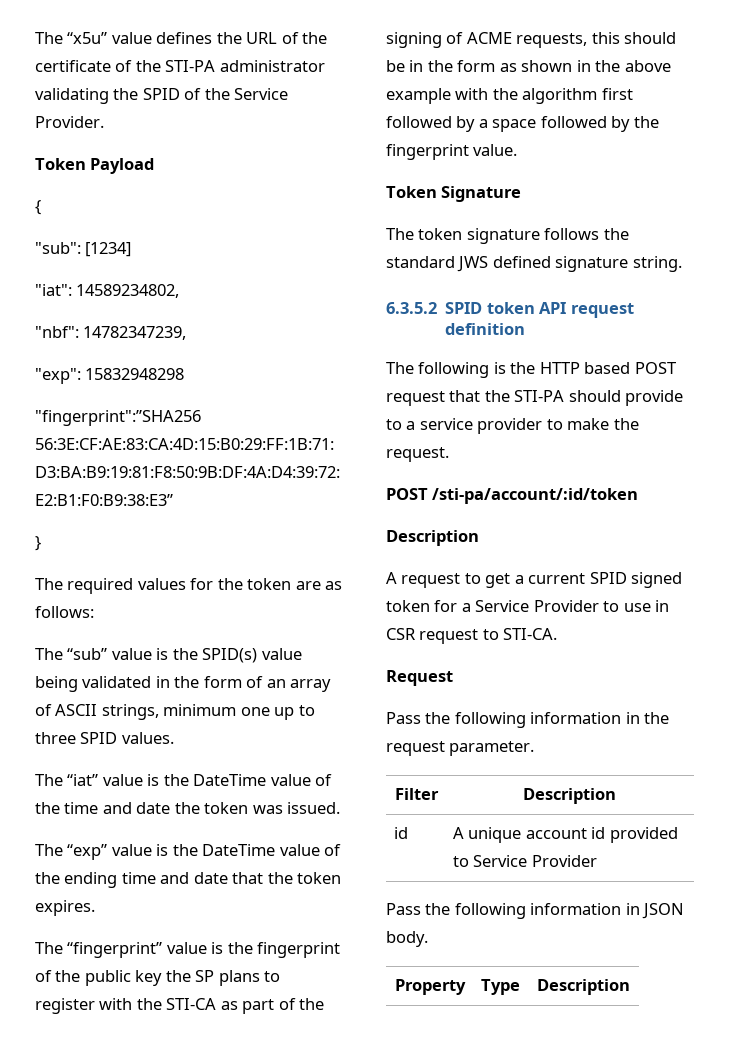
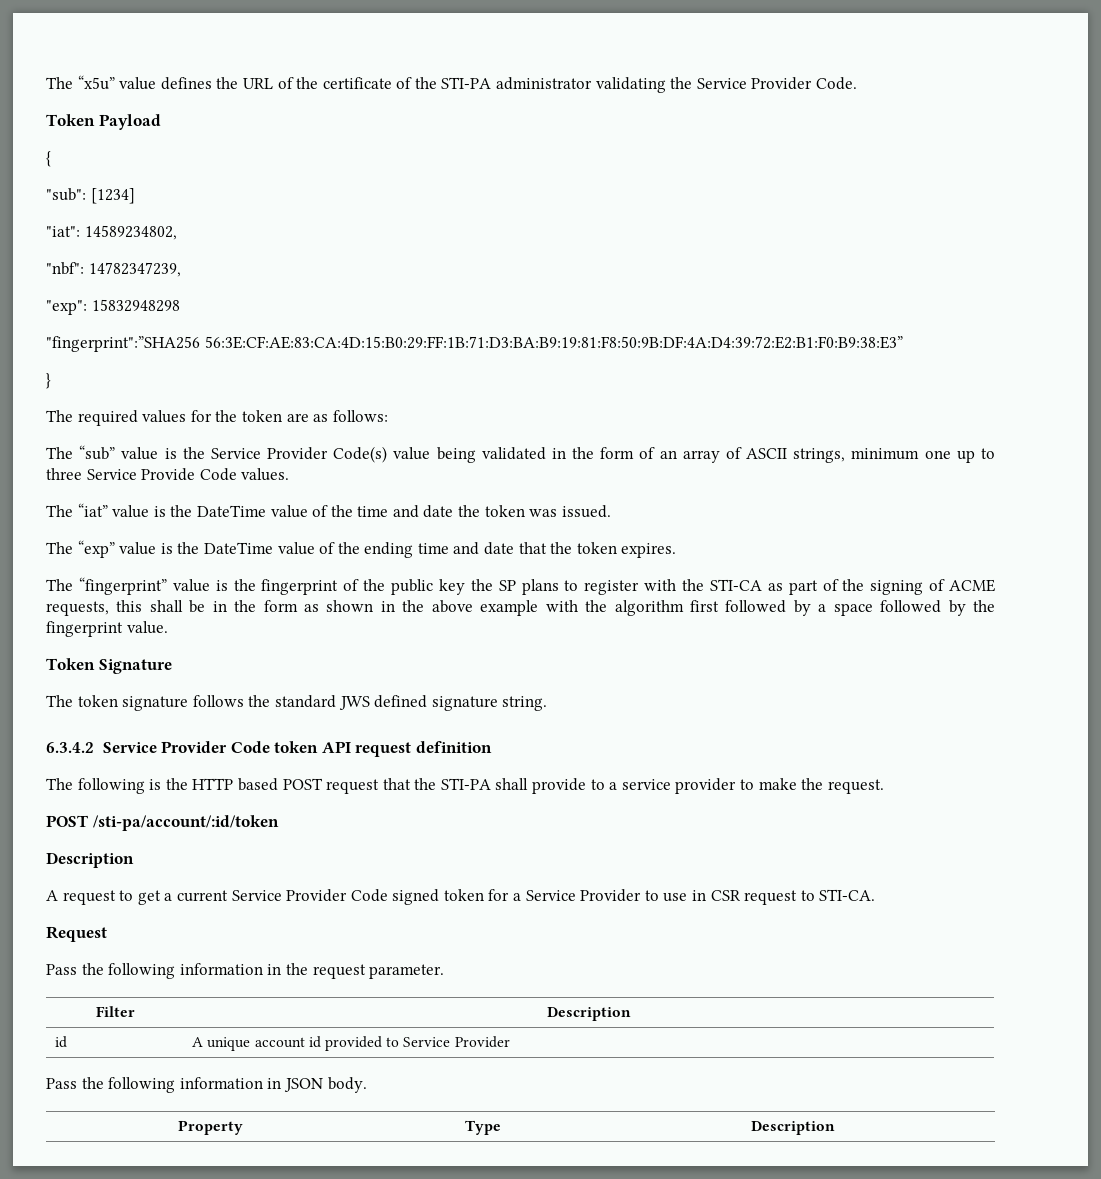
- The “x5u” value defines the URL of the certificate of the STI-PA administrator validating the SPID of the Service Provider.
+ The “x5u” value defines the URL of the certificate of the STI-PA administrator validating the Service Provider Code.
- The “sub” value is the SPID(s) value being validated in the form of an array of ASCII strings, minimum one up to three SPID values.
+ The “sub” value is the Service Provider Code(s) value being validated in the form of an array of ASCII strings, minimum one up to three Service Provide Code values.
- The “fingerprint” value is the fingerprint of the public key the SP plans to register with the STI-CA as part of the signing of ACME requests, this should be in the form as shown in the above example with the algorithm first followed by a space followed by the fingerprint value.
+ The “fingerprint” value is the fingerprint of the public key the SP plans to register with the STI-CA as part of the signing of ACME requests, this shall be in the form as shown in the above example with the algorithm first followed by a space followed by the fingerprint value.
- 6.3.5.2 SPID token API request definition
+ 6.3.4.2 Service Provider Code token API request definition
- The following is the HTTP based POST request that the STI-PA should provide to a service provider to make the request.
+ The following is the HTTP based POST request that the STI-PA shall provide to a service provider to make the request.
- A request to get a current SPID signed token for a Service Provider to use in CSR request to STI-CA.
+ A request to get a current Service Provider Code signed token for a Service Provider to use in CSR request to STI-CA.

